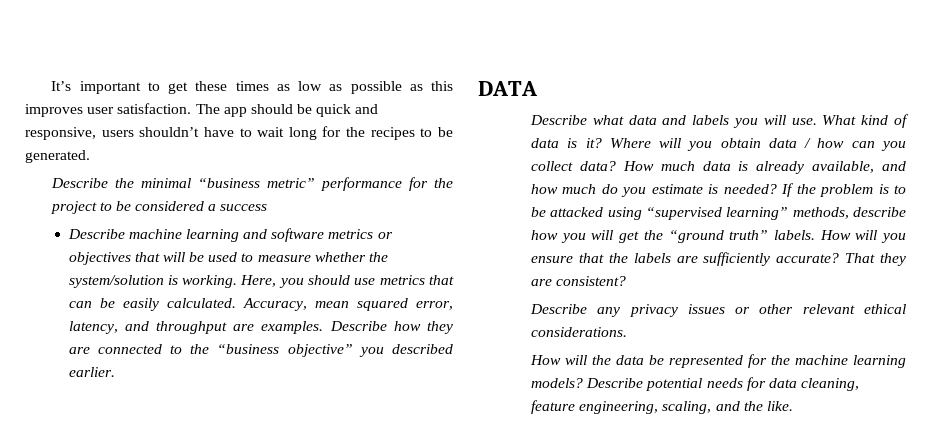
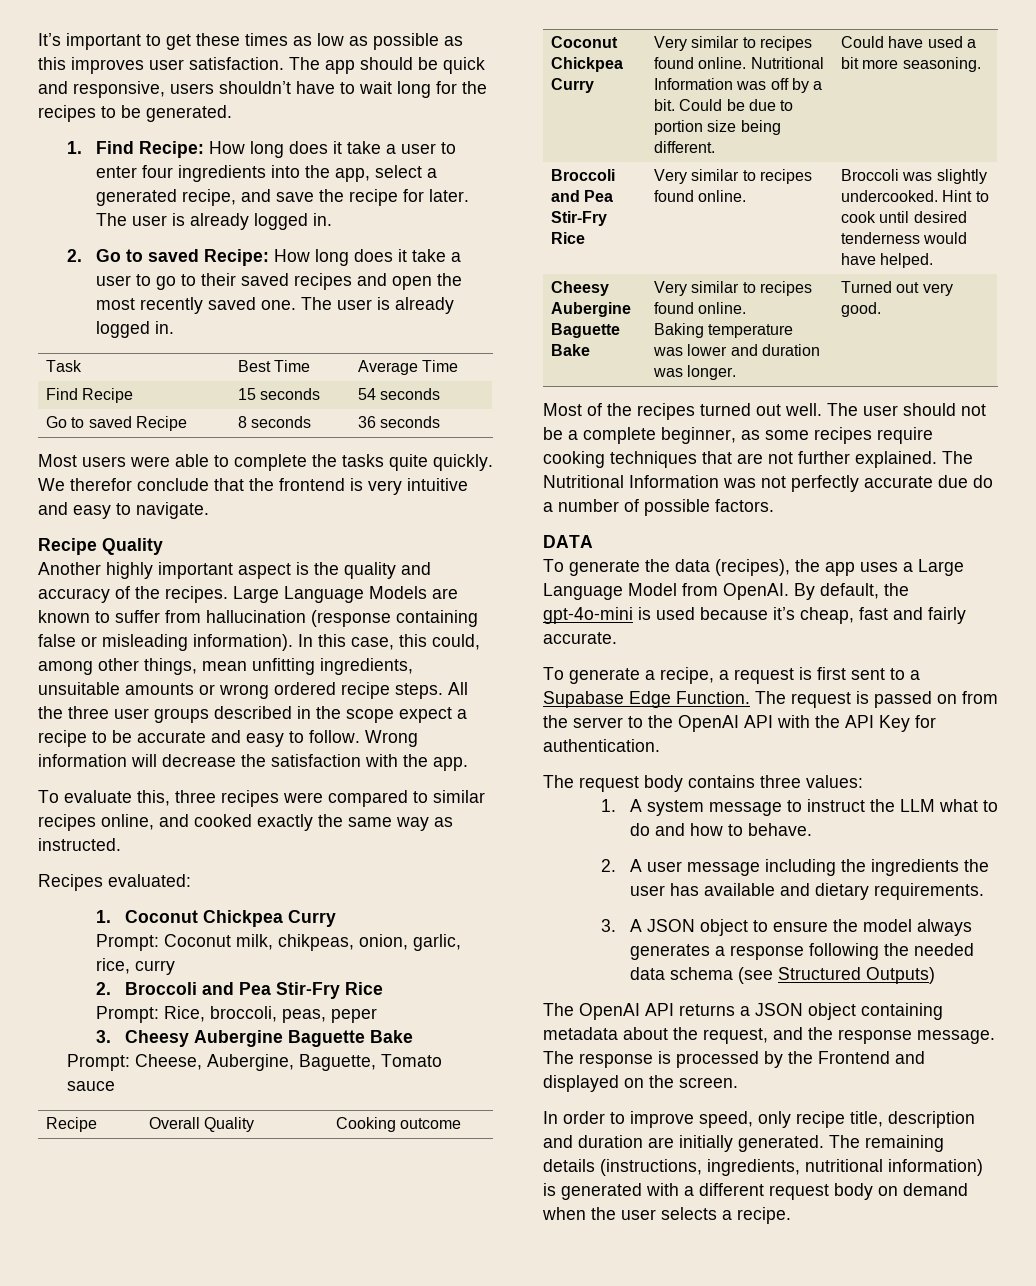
- Describe the minimal “business metric” performance for the project to be considered a success
- Describe machine learning and software metrics or objectives that will be used to measure whether the system/solution is working. Here, you should use metrics that can be easily calculated. Accuracy, mean squared error, latency, and throughput are examples. Describe how they are connected to the “business objective” you described earlier.
+ 1. Find Recipe: How long does it take a user to enter four ingredients into the app, select a generated recipe, and save the recipe for later. The user is already logged in.
+ 2. Go to saved Recipe: How long does it take a user to go to their saved recipes and open the most recently saved one. The user is already logged in.
+ Task | Best Time | Average Time
+ Find Recipe | 15 seconds | 54 seconds
+ Go to saved Recipe | 8 seconds | 36 seconds
+ Most users were able to complete the tasks quite quickly. We therefor conclude that the frontend is very intuitive and easy to navigate.
+ Recipe Quality
+ Another highly important aspect is the quality and accuracy of the recipes. Large Language Models are known to suffer from hallucination (response containing false or misleading information). In this case, this could, among other things, mean unfitting ingredients, unsuitable amounts or wrong ordered recipe steps. All the three user groups described in the scope expect a recipe to be accurate and easy to follow. Wrong information will decrease the satisfaction with the app.
+ To evaluate this, three recipes were compared to similar recipes online, and cooked exactly the same way as instructed.
+ Recipes evaluated:
+ 1. Coconut Chickpea Curry
+ Prompt: Coconut milk, chikpeas, onion, garlic, rice, curry
+ 2. Broccoli and Pea Stir-Fry Rice
+ Prompt: Rice, broccoli, peas, peper
+ 3. Cheesy Aubergine Baguette Bake
+ Prompt: Cheese, Aubergine, Baguette, Tomato sauce
+ Recipe | Overall Quality | Cooking outcome
+ Coconut Chickpea Curry | Very similar to recipes found online. Nutritional Information was off by a bit. Could be due to portion size being different. | Could have used a bit more seasoning.
+ Broccoli and Pea Stir-Fry Rice | Very similar to recipes found online. | Broccoli was slightly undercooked. Hint to cook until desired tenderness would have helped.
+ Cheesy Aubergine Baguette Bake | Very similar to recipes found online.
+ Baking temperature was lower and duration was longer. | Turned out very good.
+ Most of the recipes turned out well. The user should not be a complete beginner, as some recipes require cooking techniques that are not further explained. The Nutritional Information was not perfectly accurate due do a number of possible factors.
  DATA
- Describe what data and labels you will use. What kind of data is it? Where will you obtain data / how can you collect data? How much data is already available, and how much do you estimate is needed? If the problem is to be attacked using “supervised learning” methods, describe how you will get the “ground truth” labels. How will you ensure that the labels are sufficiently accurate? That they are consistent?
- Describe any privacy issues or other relevant ethical considerations.
- How will the data be represented for the machine learning models? Describe potential needs for data cleaning, feature engineering, scaling, and the like.
+ To generate the data (recipes), the app uses a Large Language Model from OpenAI. By default, the gpt-4o-mini is used because it’s cheap, fast and fairly accurate.
+ To generate a recipe, a request is first sent to a Supabase Edge Function. The request is passed on from the server to the OpenAI API with the API Key for authentication.
+ The request body contains three values:
+ 1. A system message to instruct the LLM what to do and how to behave.
+ 2. A user message including the ingredients the user has available and dietary requirements.
+ 3. A JSON object to ensure the model always generates a response following the needed data schema (see Structured Outputs)
+ The OpenAI API returns a JSON object containing metadata about the request, and the response message. The response is processed by the Frontend and displayed on the screen.
+ In order to improve speed, only recipe title, description and duration are initially generated. The remaining details (instructions, ingredients, nutritional information) is generated with a different request body on demand when the user selects a recipe.

